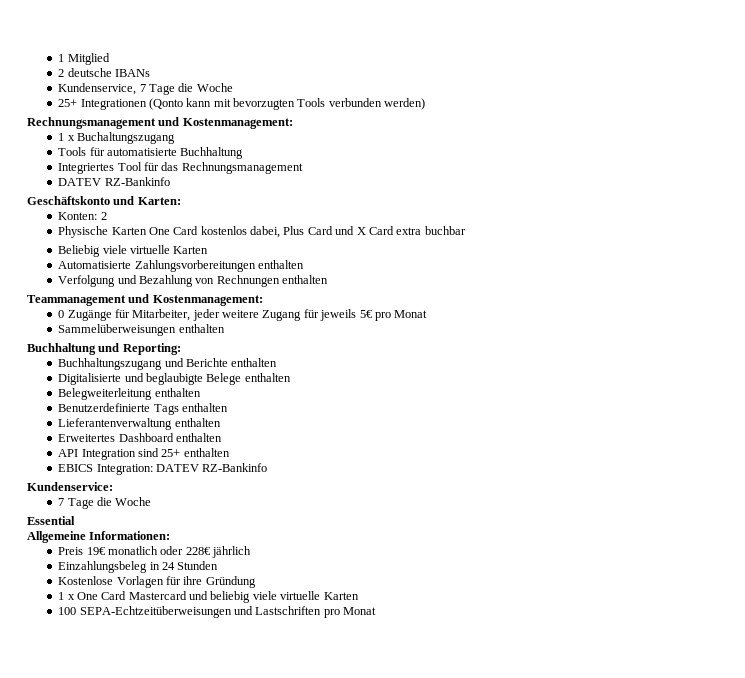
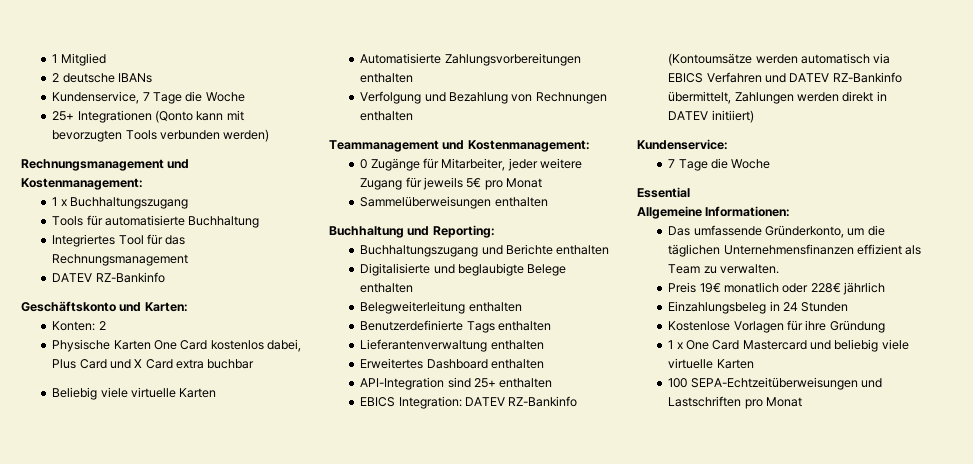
- 1 x Buchaltungszugang
+ 1 x Buchhaltungszugang
- API Integration sind 25+ enthalten
+ API-Integration sind 25+ enthalten
- EBICS Integration: DATEV RZ-Bankinfo
+ EBICS Integration: DATEV RZ-Bankinfo (Kontoumsätze werden automatisch via EBICS Verfahren und DATEV RZ-Bankinfo übermittelt, Zahlungen werden direkt in DATEV initiiert)
+ Das umfassende Gründerkonto, um die täglichen Unternehmensfinanzen effizient als Team zu verwalten.

